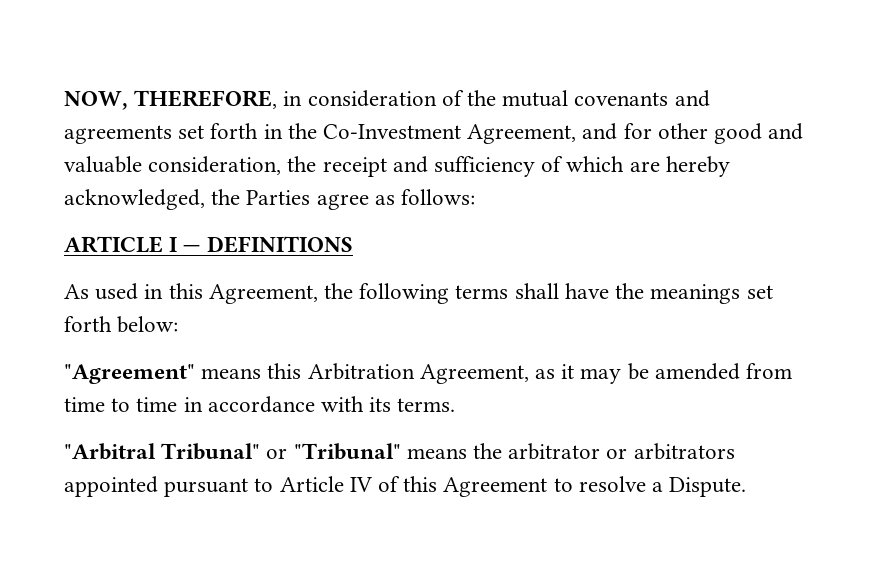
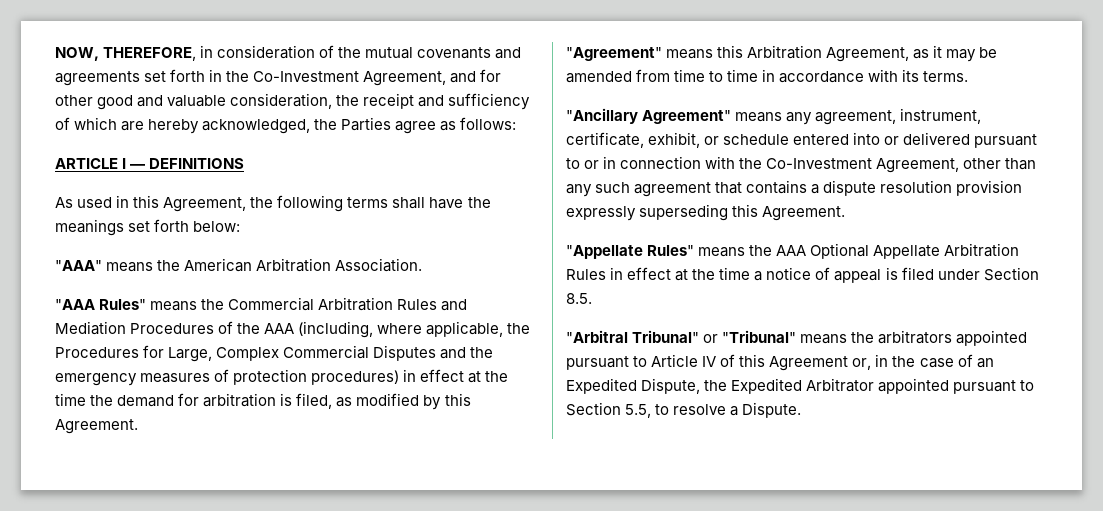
+ "AAA" means the American Arbitration Association.
+ "AAA Rules" means the Commercial Arbitration Rules and Mediation Procedures of the AAA (including, where applicable, the Procedures for Large, Complex Commercial Disputes and the emergency measures of protection procedures) in effect at the time the demand for arbitration is filed, as modified by this Agreement.
+ "Ancillary Agreement" means any agreement, instrument, certificate, exhibit, or schedule entered into or delivered pursuant to or in connection with the Co-Investment Agreement, other than any such agreement that contains a dispute resolution provision expressly superseding this Agreement.
+ "Appellate Rules" means the AAA Optional Appellate Arbitration Rules in effect at the time a notice of appeal is filed under Section 8.5.
- "Arbitral Tribunal" or "Tribunal" means the arbitrator or arbitrators appointed pursuant to Article IV of this Agreement to resolve a Dispute.
+ "Arbitral Tribunal" or "Tribunal" means the arbitrators appointed pursuant to Article IV of this Agreement or, in the case of an Expedited Dispute, the Expedited Arbitrator appointed pursuant to Section 5.5, to resolve a Dispute.

